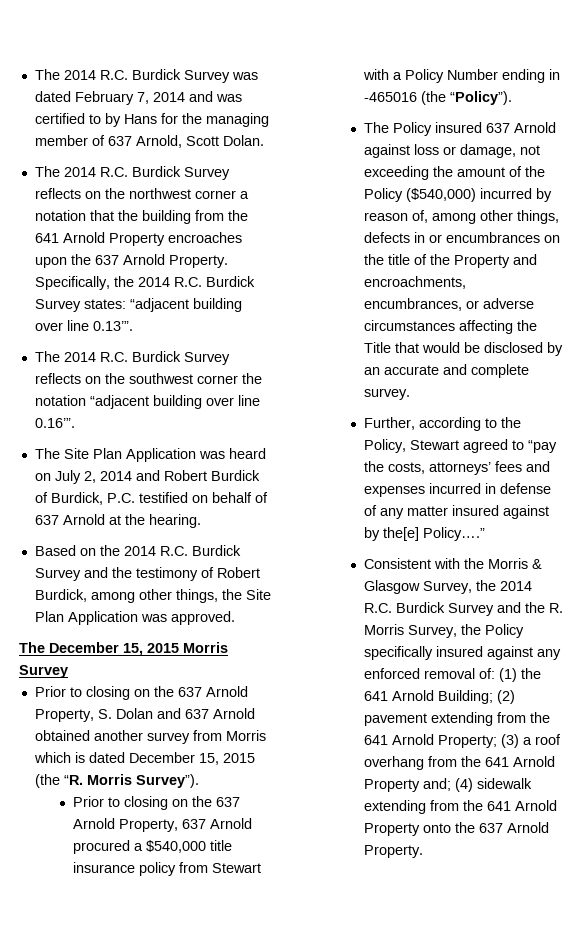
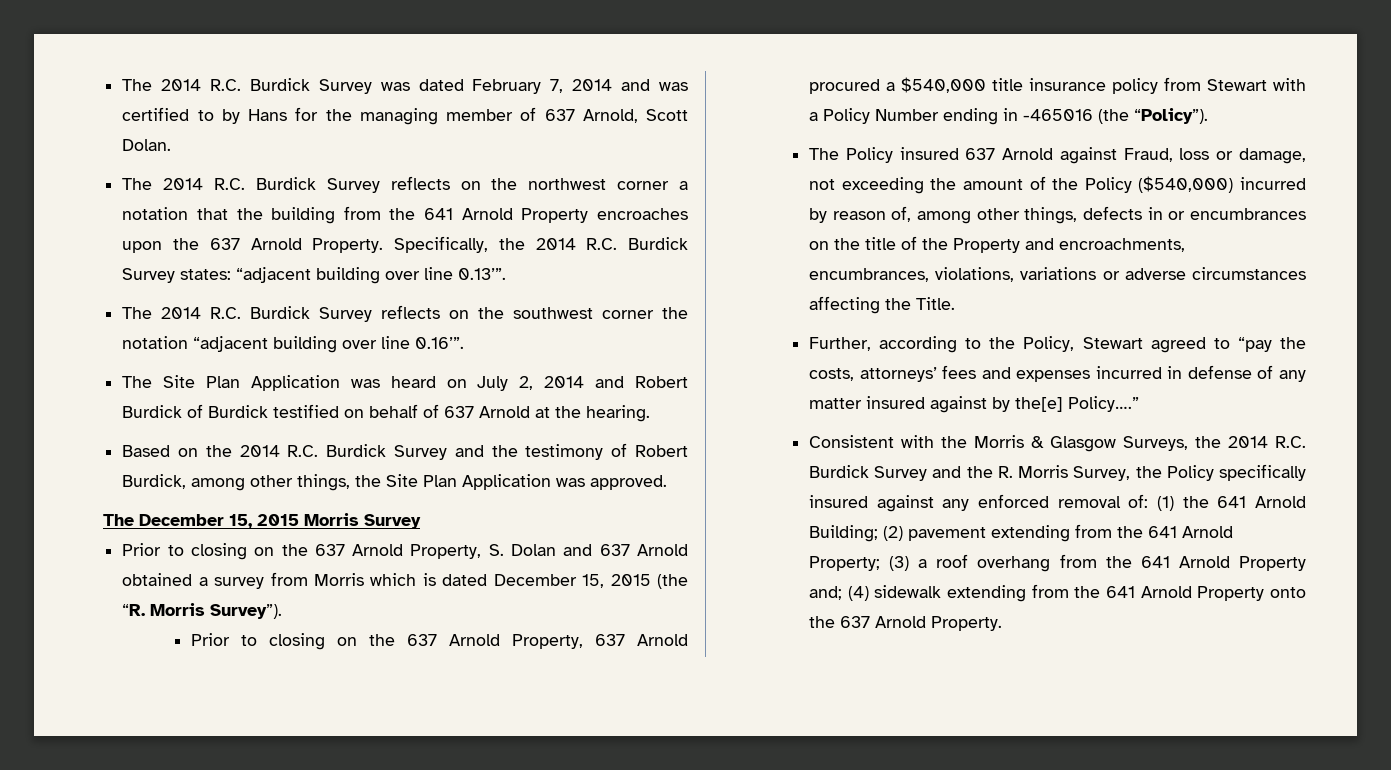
- The Site Plan Application was heard on July 2, 2014 and Robert Burdick of Burdick, P.C. testified on behalf of 637 Arnold at the hearing.
+ The Site Plan Application was heard on July 2, 2014 and Robert Burdick of Burdick testified on behalf of 637 Arnold at the hearing.
- Prior to closing on the 637 Arnold Property, S. Dolan and 637 Arnold obtained another survey from Morris which is dated December 15, 2015 (the “R. Morris Survey”).
+ Prior to closing on the 637 Arnold Property, S. Dolan and 637 Arnold obtained a survey from Morris which is dated December 15, 2015 (the “R. Morris Survey”).
- The Policy insured 637 Arnold against loss or damage, not exceeding the amount of the Policy ($540,000) incurred by reason of, among other things, defects in or encumbrances on the title of the Property and encroachments, encumbrances, or adverse circumstances affecting the Title that would be disclosed by an accurate and complete survey.
+ The Policy insured 637 Arnold against Fraud, loss or damage, not exceeding the amount of the Policy ($540,000) incurred by reason of, among other things, defects in or encumbrances on the title of the Property and encroachments, encumbrances, violations, variations or adverse circumstances affecting the Title.
- Consistent with the Morris & Glasgow Survey, the 2014 R.C. Burdick Survey and the R. Morris Survey, the Policy specifically insured against any enforced removal of:
+ Consistent with the Morris & Glasgow Surveys, the 2014 R.C. Burdick Survey and the R. Morris Survey, the Policy specifically insured against any enforced removal of:

